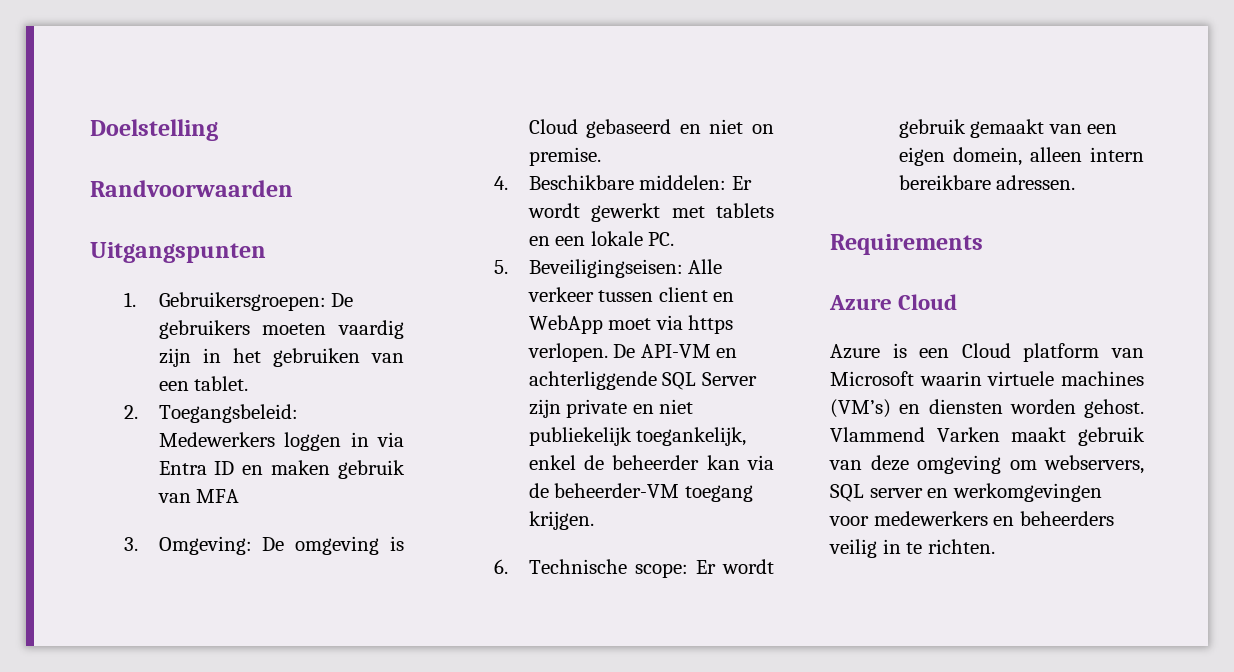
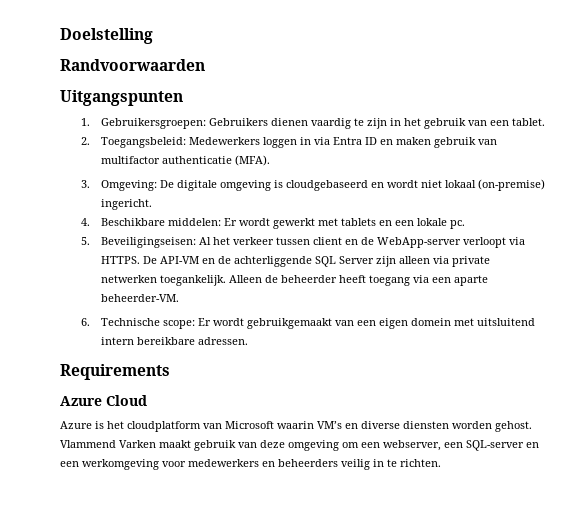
- 1. Gebruikersgroepen: De gebruikers moeten vaardig zijn in het gebruiken van een tablet.
+ 1. Gebruikersgroepen: Gebruikers dienen vaardig te zijn in het gebruik van een tablet.
- 2. Toegangsbeleid: Medewerkers loggen in via Entra ID en maken gebruik van MFA
+ 2. Toegangsbeleid: Medewerkers loggen in via Entra ID en maken gebruik van multifactor authenticatie (MFA).
- 3. Omgeving: De omgeving is Cloud gebaseerd en niet on premise.
+ 3. Omgeving: De digitale omgeving is cloudgebaseerd en wordt niet lokaal (on-premise) ingericht.
- 4. Beschikbare middelen: Er wordt gewerkt met tablets en een lokale PC.
+ 4. Beschikbare middelen: Er wordt gewerkt met tablets en een lokale pc.
- 5. Beveiligingseisen: Alle verkeer tussen client en WebApp moet via https verlopen.
+ 5. Beveiligingseisen: Al het verkeer tussen client en de WebApp-server verloopt via HTTPS.
- De API-VM en achterliggende SQL Server zijn private en niet publiekelijk toegankelijk, enkel de beheerder kan via de beheerder-VM toegang krijgen.
+ De API-VM en de achterliggende SQL Server zijn alleen via private netwerken toegankelijk. Alleen de beheerder heeft toegang via een aparte beheerder-VM.
- 6. Technische scope: Er wordt gebruik gemaakt van een eigen domein, alleen intern bereikbare adressen.
+ 6. Technische scope: Er wordt gebruikgemaakt van een eigen domein met uitsluitend intern bereikbare adressen.
- Azure is een Cloud platform van Microsoft waarin virtuele machines (VM’s) en diensten worden gehost.
+ Azure is het cloudplatform van Microsoft waarin VM’s en diverse diensten worden gehost.
- Vlammend Varken maakt gebruik van deze omgeving om webservers, SQL server en werkomgevingen voor medewerkers en beheerders veilig in te richten.
+ Vlammend Varken maakt gebruik van deze omgeving om een webserver, een SQL-server en een werkomgeving voor medewerkers en beheerders veilig in te richten.

